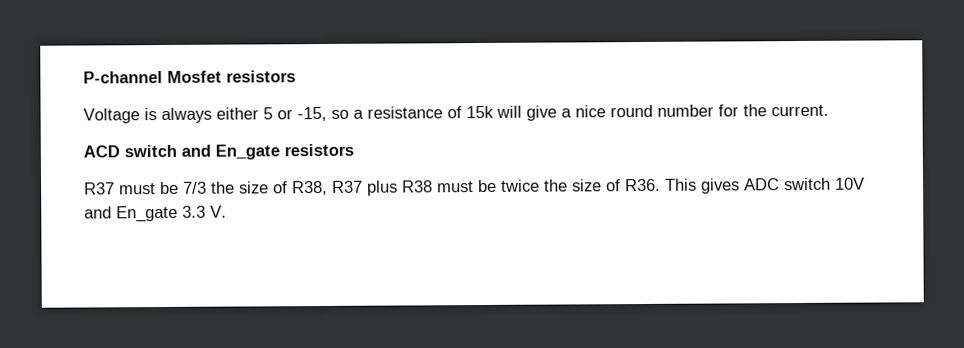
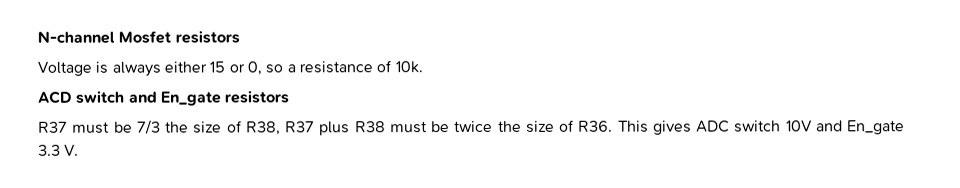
- P-channel Mosfet resistors
+ N-channel Mosfet resistors
- Voltage is always either 5 or -15, so a resistance of 15k will give a nice round number for the current.
+ Voltage is always either 15 or 0, so a resistance of 10k.

